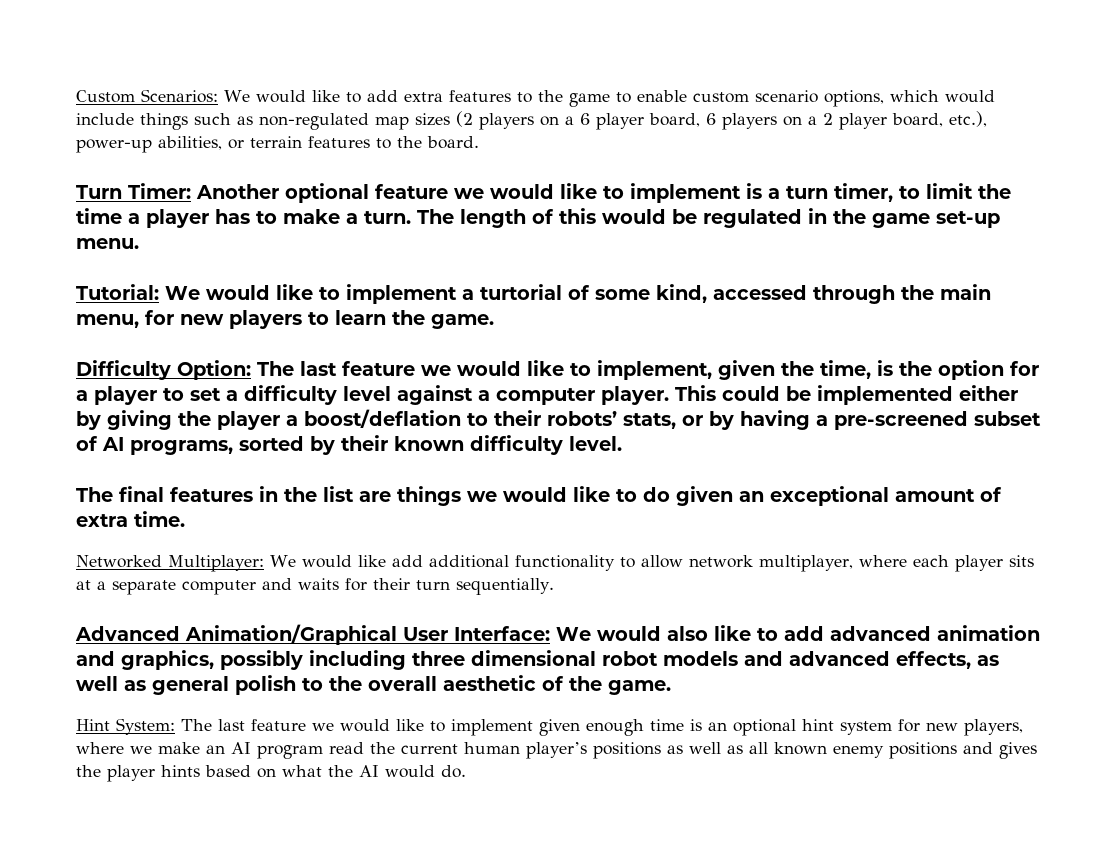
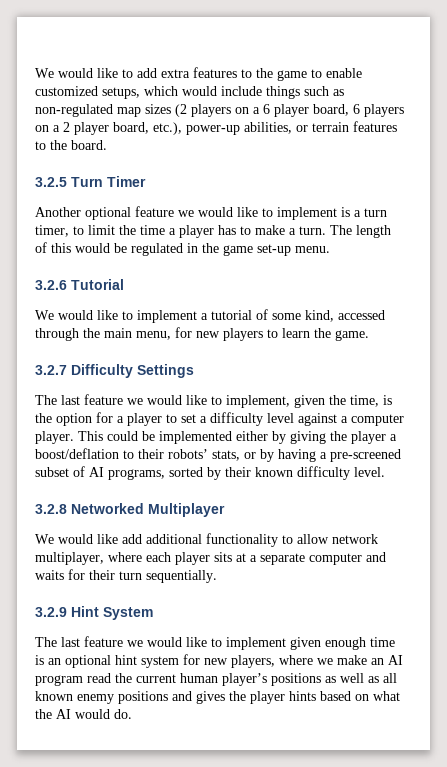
- Custom Scenarios: We would like to add extra features to the game to enable custom scenario options, which would include things such as non-regulated map sizes (2 players on a 6 player board, 6 players on a 2 player board, etc.), power-up abilities, or terrain features to the board.
+ We would like to add extra features to the game to enable customized setups, which would include things such as non-regulated map sizes (2 players on a 6 player board, 6 players on a 2 player board, etc.), power-up abilities, or terrain features to the board.
- Turn Timer: Another optional feature we would like to implement is a turn timer, to limit the time a player has to make a turn.
+ 3.2.5 Turn Timer
+ Another optional feature we would like to implement is a turn timer, to limit the time a player has to make a turn.
- Tutorial: We would like to implement a turtorial of some kind, accessed through the main menu, for new players to learn the game.
+ 3.2.6 Tutorial
+ We would like to implement a tutorial of some kind, accessed through the main menu, for new players to learn the game.
- Difficulty Option: The last feature we would like to implement, given the time, is the option for a player to set a difficulty level against a computer player.
+ 3.2.7 Difficulty Settings
+ The last feature we would like to implement, given the time, is the option for a player to set a difficulty level against a computer player.
- The final features in the list are things we would like to do given an exceptional amount of extra time.
- Networked Multiplayer: We would like add additional functionality to allow network multiplayer, where each player sits at a separate computer and waits for their turn sequentially.
+ 3.2.8 Networked Multiplayer
+ We would like add additional functionality to allow network multiplayer, where each player sits at a separate computer and waits for their turn sequentially.
- Advanced Animation/Graphical User Interface: We would also like to add advanced animation and graphics, possibly including three dimensional robot models and advanced effects, as well as general polish to the overall aesthetic of the game.
- Hint System: The last feature we would like to implement given enough time is an optional hint system for new players, where we make an AI program read the current human player’s positions as well as all known enemy positions and gives the player hints based on what the AI would do.
+ 3.2.9 Hint System
+ The last feature we would like to implement given enough time is an optional hint system for new players, where we make an AI program read the current human player’s positions as well as all known enemy positions and gives the player hints based on what the AI would do.

